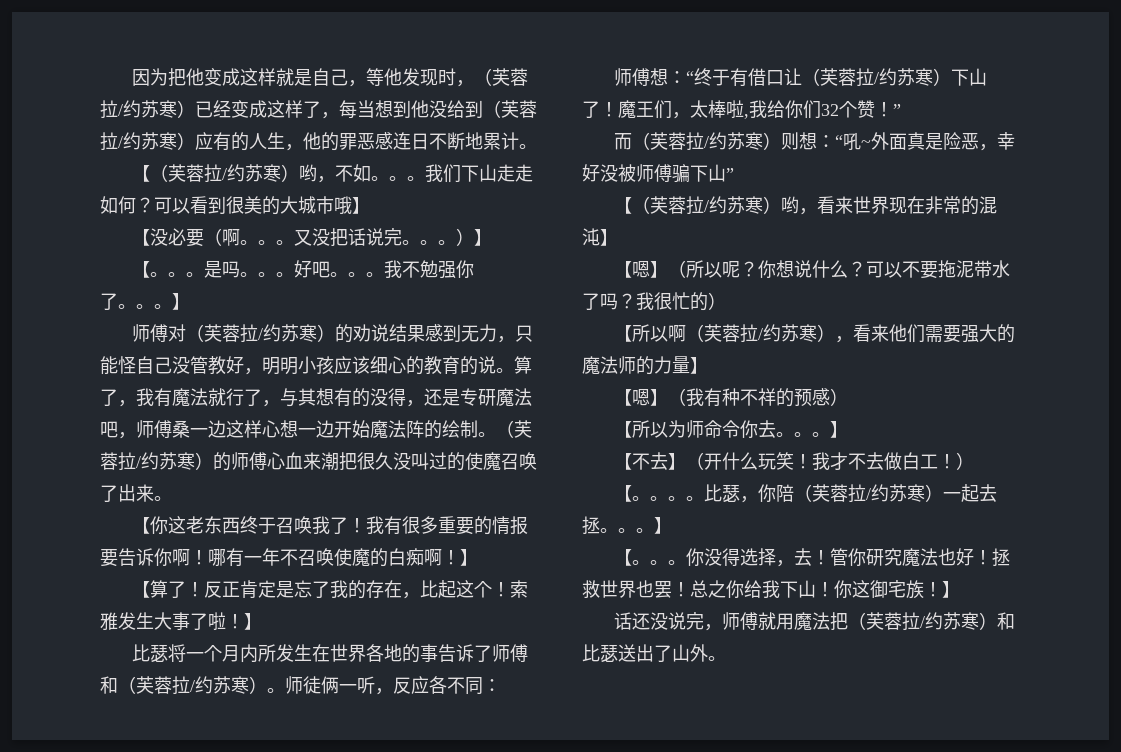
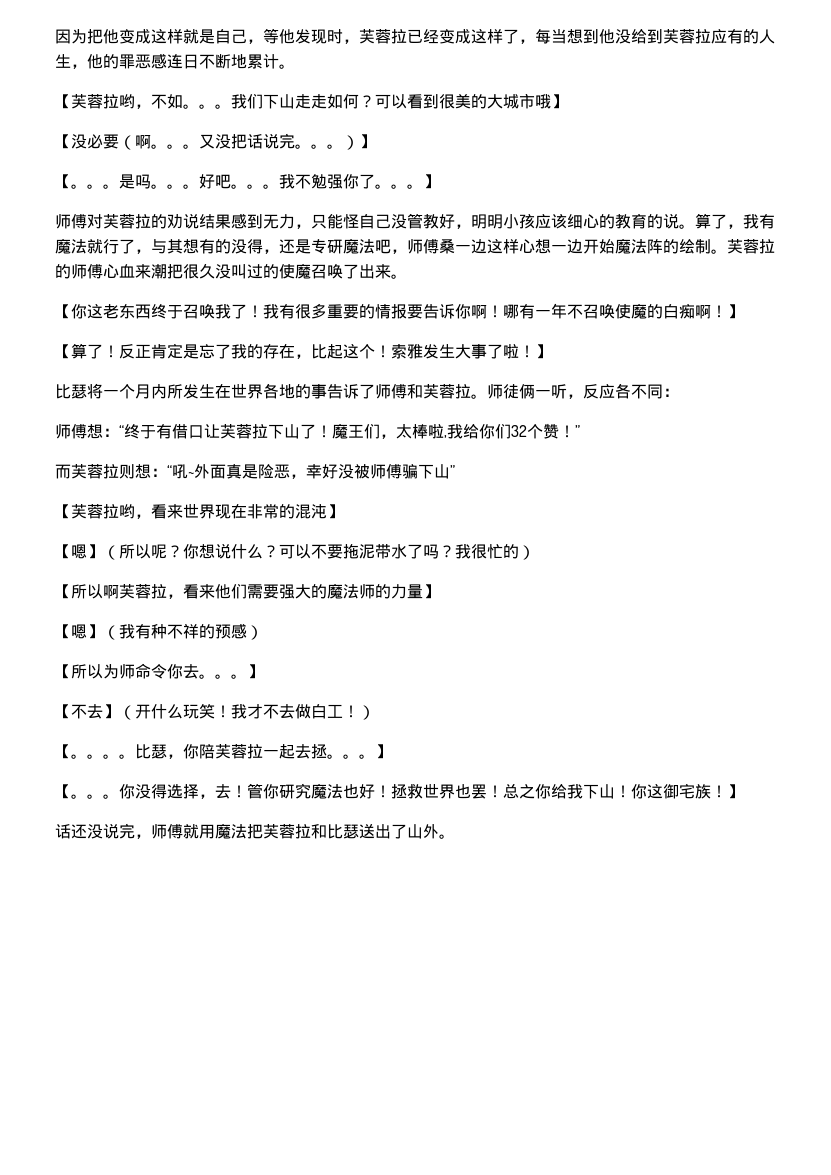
- 因为把他变成这样就是自己，等他发现时，（芙蓉拉/约苏寒）已经变成这样了，每当想到他没给到（芙蓉拉/约苏寒）应有的人生，他的罪恶感连日不断地累计。
+ 因为把他变成这样就是自己，等他发现时，芙蓉拉已经变成这样了，每当想到他没给到芙蓉拉应有的人生，他的罪恶感连日不断地累计。
- 【（芙蓉拉/约苏寒）哟，不如。
+ 【芙蓉拉哟，不如。
- 师傅对（芙蓉拉/约苏寒）的劝说结果感到无力，只能怪自己没管教好，明明小孩应该细心的教育的说。
+ 师傅对芙蓉拉的劝说结果感到无力，只能怪自己没管教好，明明小孩应该细心的教育的说。
- （芙蓉拉/约苏寒）的师傅心血来潮把很久没叫过的使魔召唤了出来。
+ 芙蓉拉的师傅心血来潮把很久没叫过的使魔召唤了出来。
- 比瑟将一个月内所发生在世界各地的事告诉了师傅和（芙蓉拉/约苏寒）。
+ 比瑟将一个月内所发生在世界各地的事告诉了师傅和芙蓉拉。
- 师傅想：“终于有借口让（芙蓉拉/约苏寒）下山了！
+ 师傅想：“终于有借口让芙蓉拉下山了！
- 而（芙蓉拉/约苏寒）则想：“吼~外面真是险恶，幸好没被师傅骗下山”
+ 而芙蓉拉则想：“吼~外面真是险恶，幸好没被师傅骗下山”
- 【（芙蓉拉/约苏寒）哟，看来世界现在非常的混沌】
+ 【芙蓉拉哟，看来世界现在非常的混沌】
- 【所以啊（芙蓉拉/约苏寒），看来他们需要强大的魔法师的力量】
+ 【所以啊芙蓉拉，看来他们需要强大的魔法师的力量】
- 比瑟，你陪（芙蓉拉/约苏寒）一起去拯。
+ 比瑟，你陪芙蓉拉一起去拯。
- 话还没说完，师傅就用魔法把（芙蓉拉/约苏寒）和比瑟送出了山外。
+ 话还没说完，师傅就用魔法把芙蓉拉和比瑟送出了山外。

